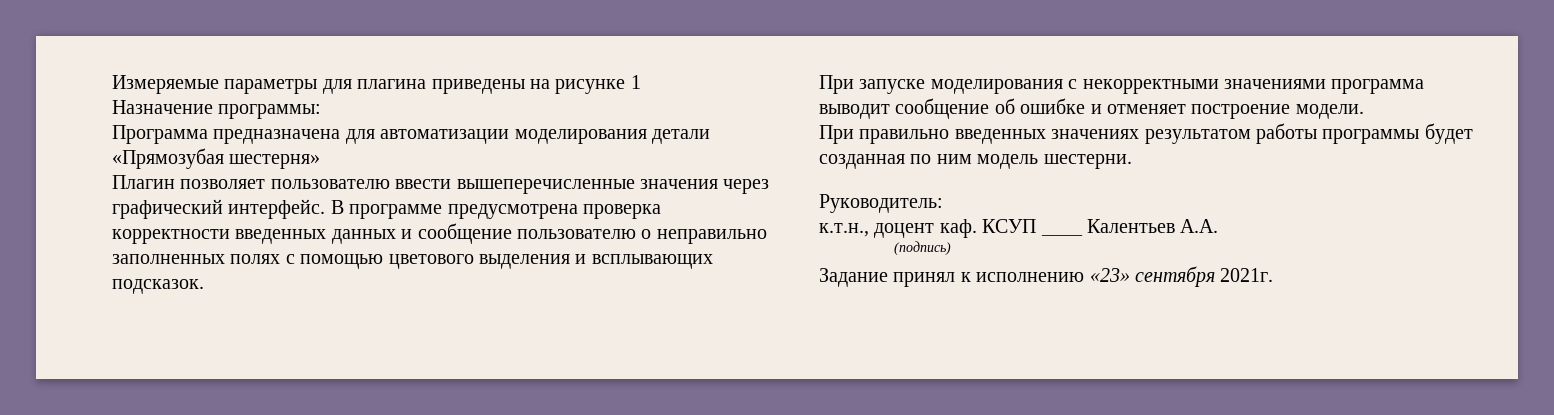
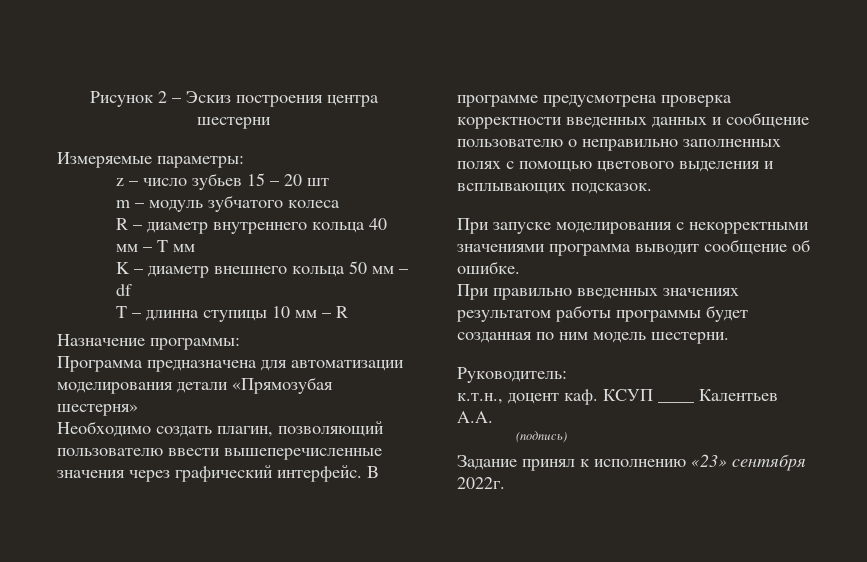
- Измеряемые параметры для плагина приведены на рисунке 1
+ Рисунок 2 – Эскиз построения центра шестерни
+ Измеряемые параметры:
+ z – число зубьев 15 – 20 шт
+ m – модуль зубчатого колеса
+ R – диаметр внутреннего кольца 40 мм – T мм
+ K – диаметр внешнего кольца 50 мм – df
+ T – длинна ступицы 10 мм – R
- Плагин позволяет пользователю ввести вышеперечисленные значения через графический интерфейс.
+ Необходимо создать плагин, позволяющий пользователю ввести вышеперечисленные значения через графический интерфейс.
- При запуске моделирования с некорректными значениями программа выводит сообщение об ошибке и отменяет построение модели.
+ При запуске моделирования с некорректными значениями программа выводит сообщение об ошибке.
- Задание принял к исполнению «23» сентября 2021г.
+ Задание принял к исполнению «23» сентября 2022г.

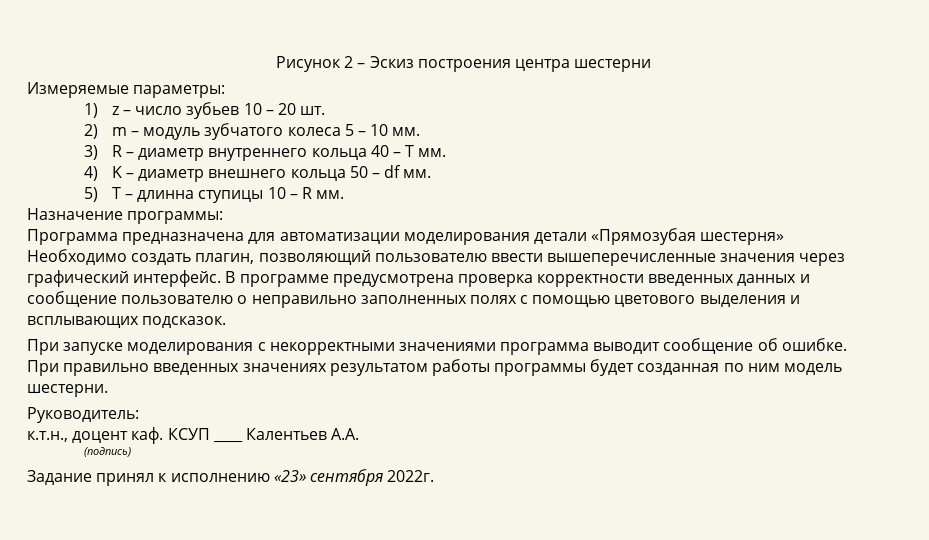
- z – число зубьев 15 – 20 шт
- m – модуль зубчатого колеса
- R – диаметр внутреннего кольца 40 мм – T мм
- K – диаметр внешнего кольца 50 мм – df
- T – длинна ступицы 10 мм – R
+ 1) z – число зубьев 10 – 20 шт.
+ 2) m – модуль зубчатого колеса 5 – 10 мм.
+ 3) R – диаметр внутреннего кольца 40 – T мм.
+ 4) K – диаметр внешнего кольца 50 – df мм.
+ 5) T – длинна ступицы 10 – R мм.

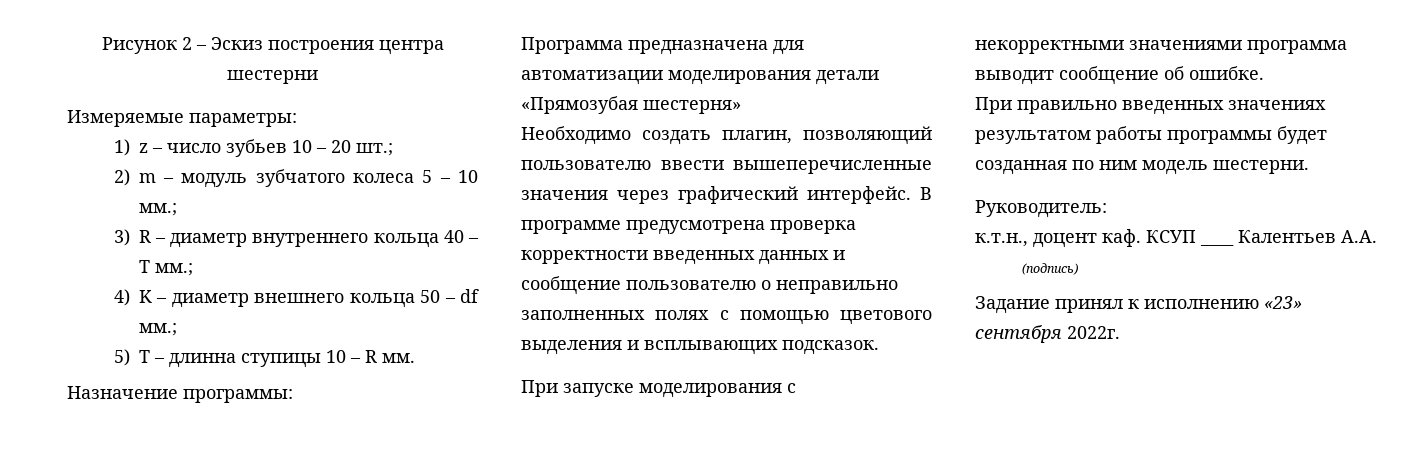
- 1) z – число зубьев 10 – 20 шт.
+ 1) z – число зубьев 10 – 20 шт.;
- 2) m – модуль зубчатого колеса 5 – 10 мм.
+ 2) m – модуль зубчатого колеса 5 – 10 мм.;
- 3) R – диаметр внутреннего кольца 40 – T мм.
+ 3) R – диаметр внутреннего кольца 40 – T мм.;
- 4) K – диаметр внешнего кольца 50 – df мм.
+ 4) K – диаметр внешнего кольца 50 – df мм.;

